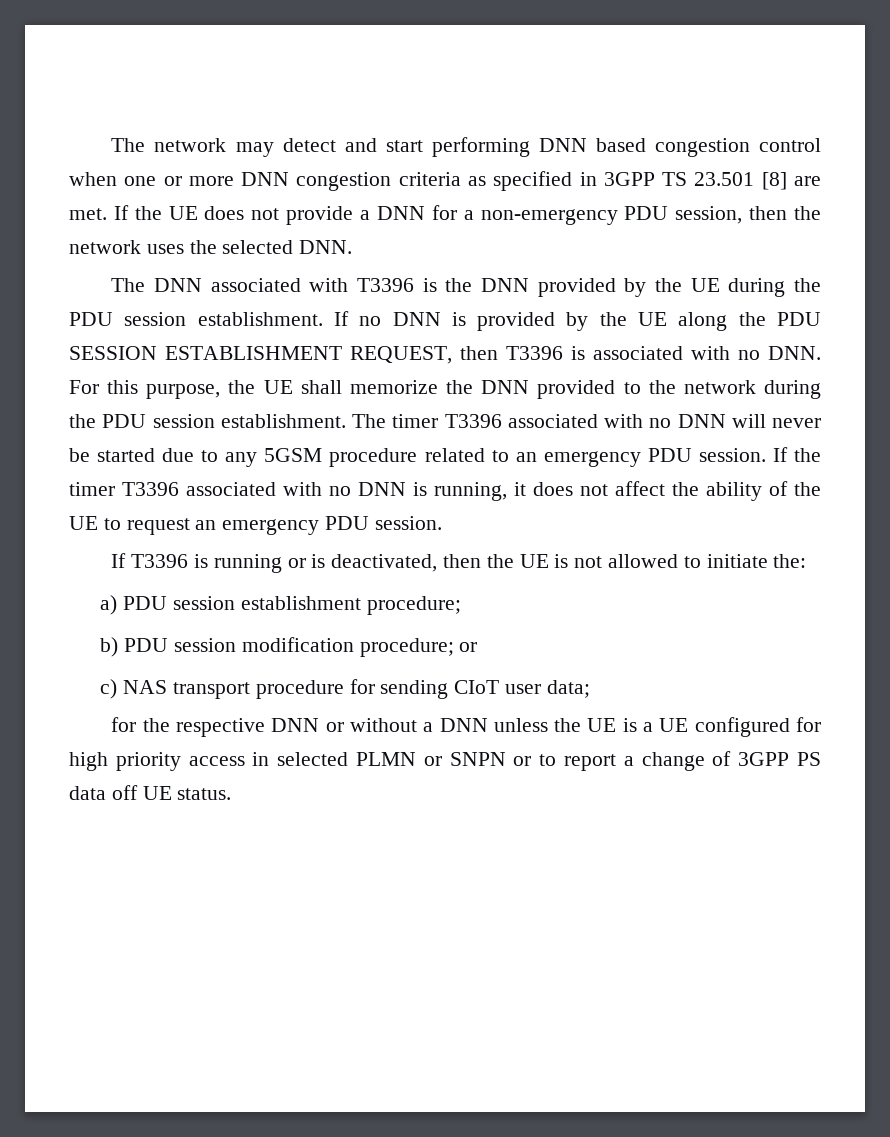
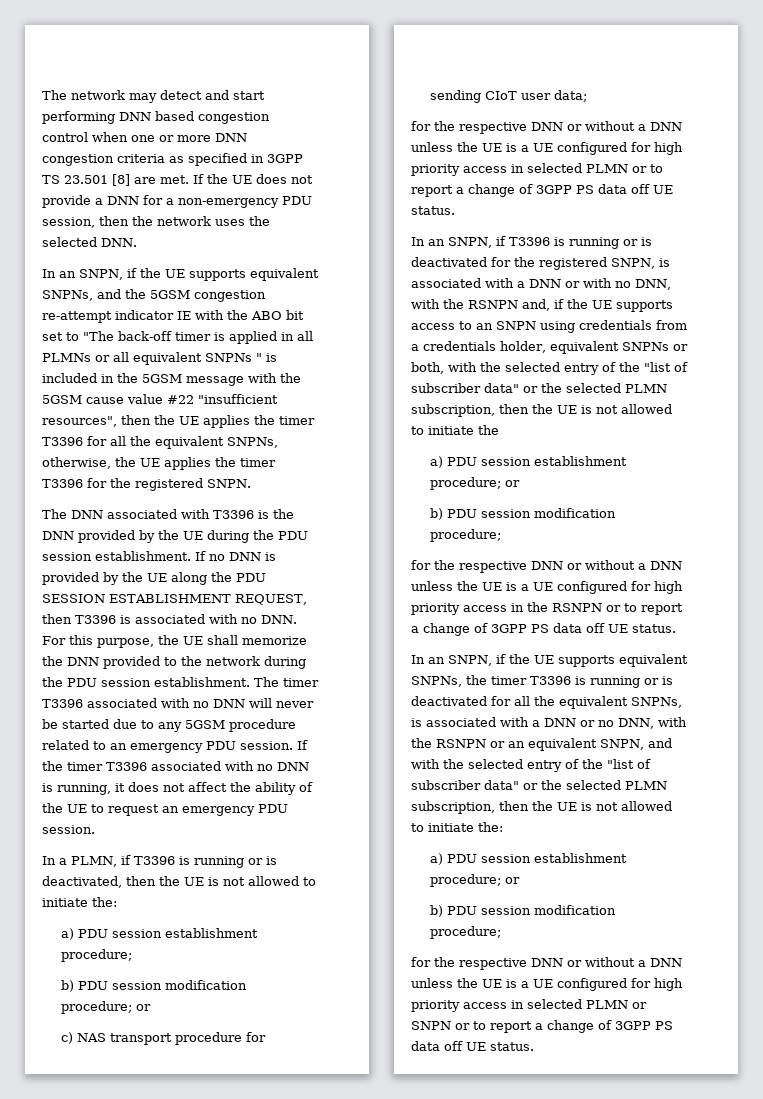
+ In an SNPN, if the UE supports equivalent SNPNs, and the 5GSM congestion re-attempt indicator IE with the ABO bit set to "The back-off timer is applied in all PLMNs or all equivalent SNPNs " is included in the 5GSM message with the 5GSM cause value #22 "insufficient resources", then the UE applies the timer T3396 for all the equivalent SNPNs, otherwise, the UE applies the timer T3396 for the registered SNPN.
- If T3396 is running or is deactivated, then the UE is not allowed to initiate the:
+ In a PLMN, if T3396 is running or is deactivated, then the UE is not allowed to initiate the:
+ for the respective DNN or without a DNN unless the UE is a UE configured for high priority access in selected PLMN or to report a change of 3GPP PS data off UE status.
+ In an SNPN, if T3396 is running or is deactivated for the registered SNPN, is associated with a DNN or with no DNN, with the RSNPN and, if the UE supports access to an SNPN using credentials from a credentials holder, equivalent SNPNs or both, with the selected entry of the "list of subscriber data" or the selected PLMN subscription, then the UE is not allowed to initiate the
+ a) PDU session establishment procedure; or
+ b) PDU session modification procedure;
+ for the respective DNN or without a DNN unless the UE is a UE configured for high priority access in the RSNPN or to report a change of 3GPP PS data off UE status.
+ In an SNPN, if the UE supports equivalent SNPNs, the timer T3396 is running or is deactivated for all the equivalent SNPNs, is associated with a DNN or no DNN, with the RSNPN or an equivalent SNPN, and with the selected entry of the "list of subscriber data" or the selected PLMN subscription, then the UE is not allowed to initiate the:
+ a) PDU session establishment procedure; or
+ b) PDU session modification procedure;

